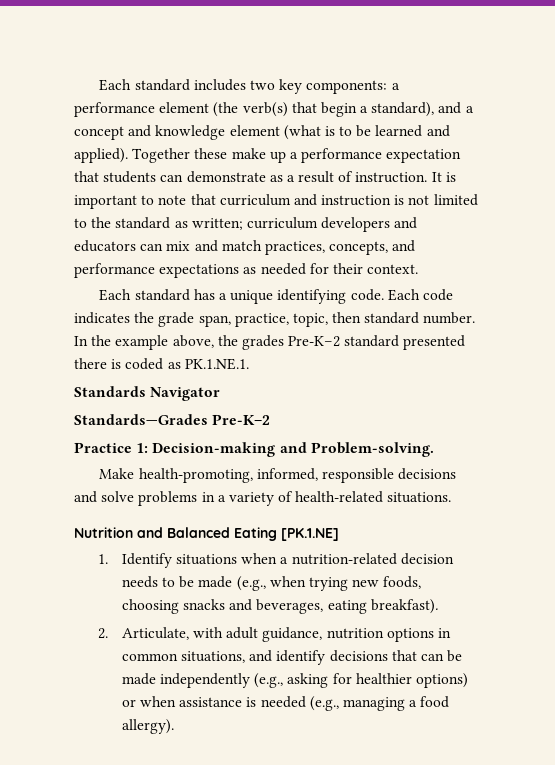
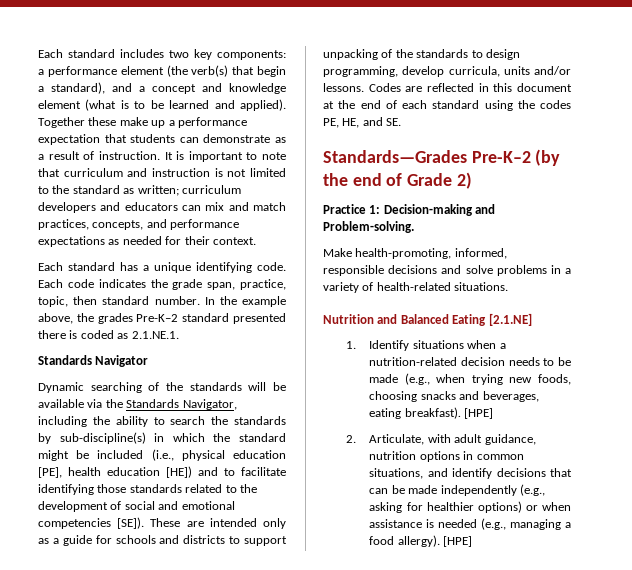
- In the example above, the grades Pre-K–2 standard presented there is coded as PK.1.NE.1.
+ In the example above, the grades Pre-K–2 standard presented there is coded as 2.1.NE.1.
- Standards—Grades Pre-K–2
+ Dynamic searching of the standards will be available via the Standards Navigator, including the ability to search the standards by sub-discipline(s) in which the standard might be included (i.e., physical education [PE], health education [HE]) and to facilitate identifying those standards related to the development of social and emotional competencies [SE]). These are intended only as a guide for schools and districts to support unpacking of the standards to design programming, develop curricula, units and/or lessons. Codes are reflected in this document at the end of each standard using the codes PE, HE, and SE.
+ Standards—Grades Pre-K–2 (by the end of Grade 2)
- Nutrition and Balanced Eating [PK.1.NE]
+ Nutrition and Balanced Eating [2.1.NE]
- 1. Identify situations when a nutrition-related decision needs to be made (e.g., when trying new foods, choosing snacks and beverages, eating breakfast).
+ 1. Identify situations when a nutrition-related decision needs to be made (e.g., when trying new foods, choosing snacks and beverages, eating breakfast). [HPE]
- 2. Articulate, with adult guidance, nutrition options in common situations, and identify decisions that can be made independently (e.g., asking for healthier options) or when assistance is needed (e.g., managing a food allergy).
+ 2. Articulate, with adult guidance, nutrition options in common situations, and identify decisions that can be made independently (e.g., asking for healthier options) or when assistance is needed (e.g., managing a food allergy). [HPE]

